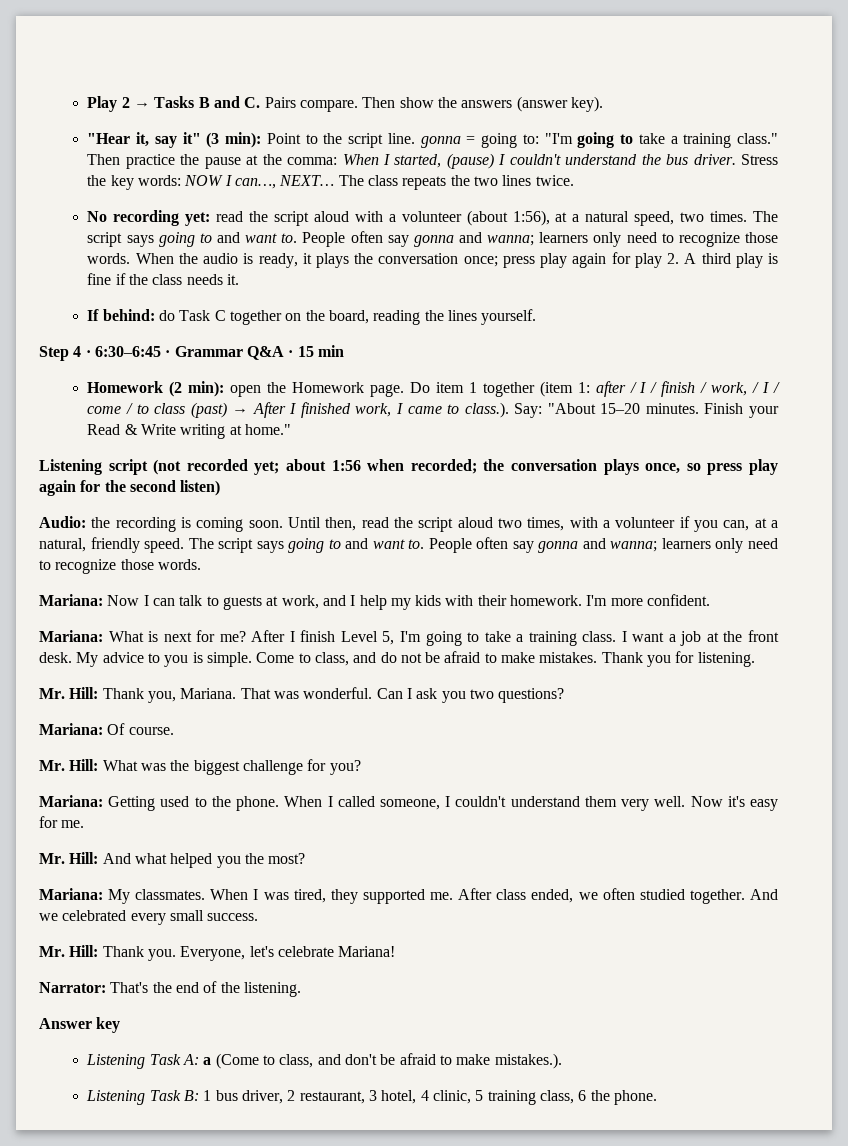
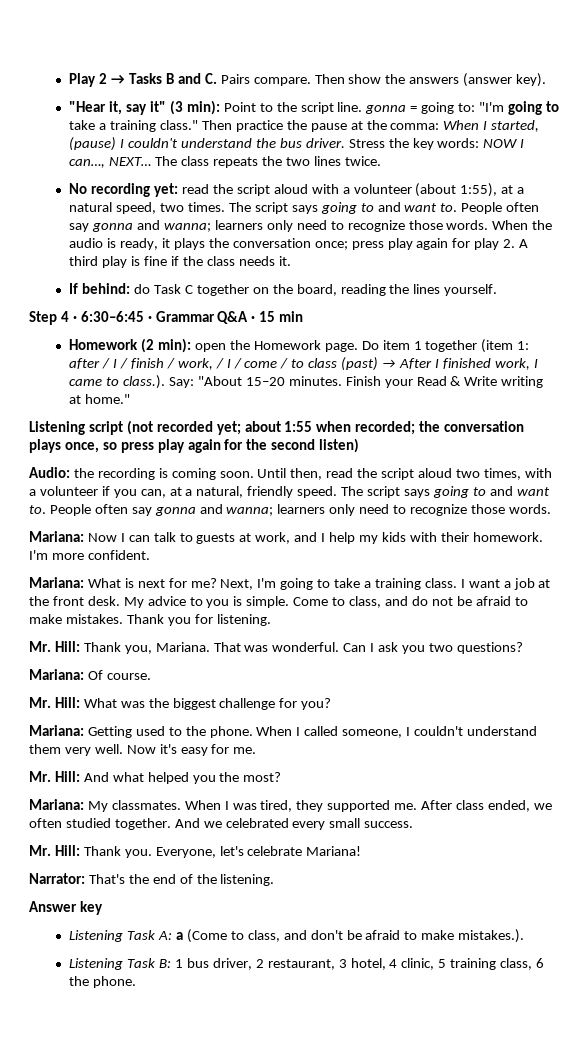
- No recording yet: read the script aloud with a volunteer (about 1:56), at a natural speed, two times.
+ No recording yet: read the script aloud with a volunteer (about 1:55), at a natural speed, two times.
- Listening script (not recorded yet; about 1:56 when recorded; the conversation plays once, so press play again for the second listen)
+ Listening script (not recorded yet; about 1:55 when recorded; the conversation plays once, so press play again for the second listen)
- After I finish Level 5, I'm going to take a training class.
+ Next, I'm going to take a training class.

